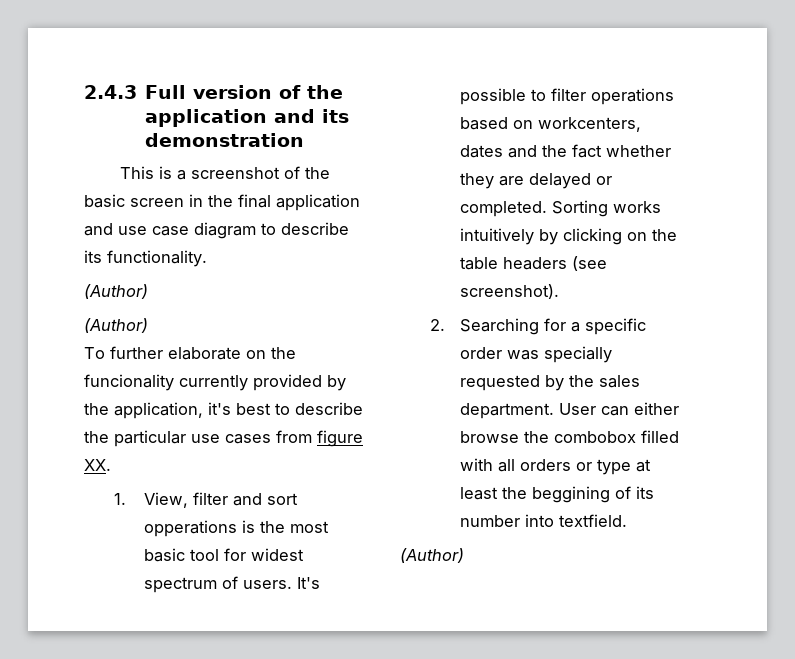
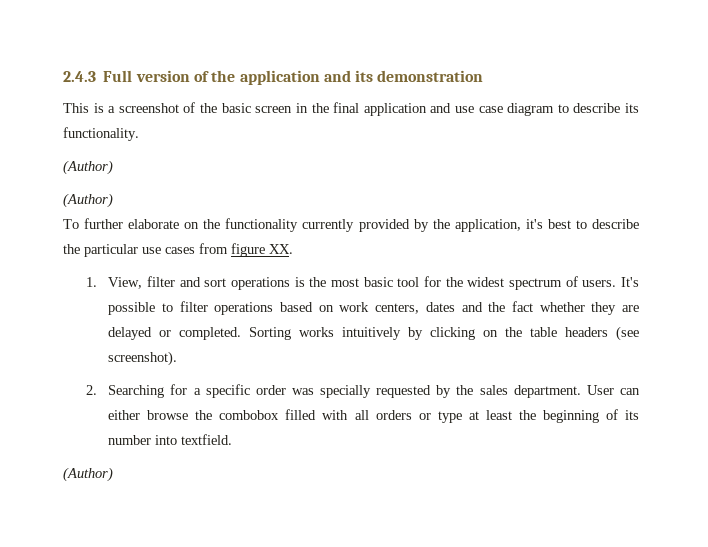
- To further elaborate on the funcionality currently provided by the application, it's best to describe the particular use cases from figure XX.
+ To further elaborate on the functionality currently provided by the application, it's best to describe the particular use cases from figure XX.
- 1. View, filter and sort opperations is the most basic tool for widest spectrum of users.
+ 1. View, filter and sort operations is the most basic tool for the widest spectrum of users.
- It's possible to filter operations based on workcenters, dates and the fact whether they are delayed or completed.
+ It's possible to filter operations based on work centers, dates and the fact whether they are delayed or completed.
- User can either browse the combobox filled with all orders or type at least the beggining of its number into textfield.
+ User can either browse the combobox filled with all orders or type at least the beginning of its number into textfield.

